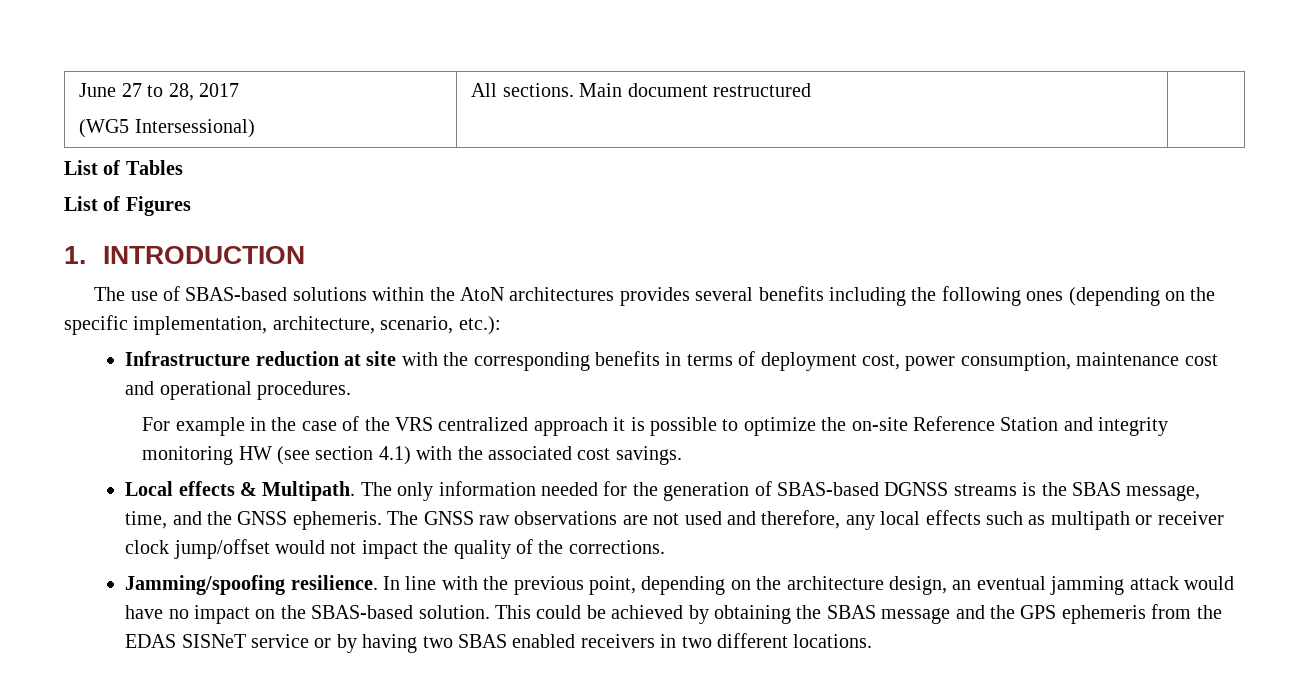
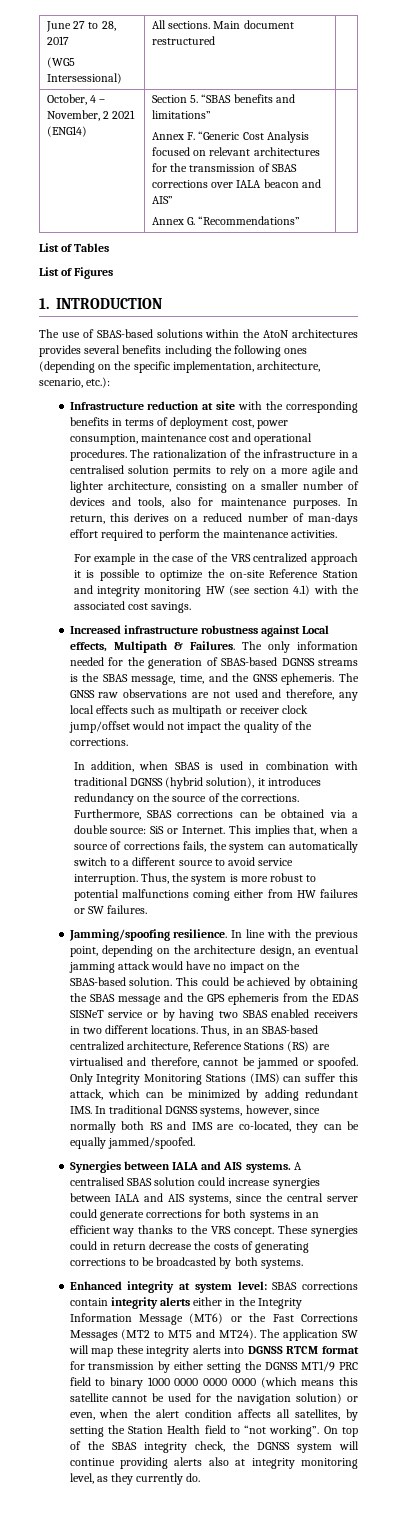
+ October, 4 – November, 2 2021 (ENG14) | Section 5. “SBAS benefits and limitations”
+ Annex F. “Generic Cost Analysis focused on relevant architectures for the transmission of SBAS corrections over IALA beacon and AIS”
+ Annex G. “Recommendations” |
+ The rationalization of the infrastructure in a centralised solution permits to rely on a more agile and lighter architecture, consisting on a smaller number of devices and tools, also for maintenance purposes. In return, this derives on a reduced number of man-days effort required to perform the maintenance activities.
- Local effects & Multipath.
+ Increased infrastructure robustness against Local effects, Multipath & Failures.
+ In addition, when SBAS is used in combination with traditional DGNSS (hybrid solution), it introduces redundancy on the source of the corrections. Furthermore, SBAS corrections can be obtained via a double source: SiS or Internet. This implies that, when a source of corrections fails, the system can automatically switch to a different source to avoid service interruption. Thus, the system is more robust to potential malfunctions coming either from HW failures or SW failures.
+ Thus, in an SBAS-based centralized architecture, Reference Stations (RS) are virtualised and therefore, cannot be jammed or spoofed. Only Integrity Monitoring Stations (IMS) can suffer this attack, which can be minimized by adding redundant IMS. In traditional DGNSS systems, however, since normally both RS and IMS are co-located, they can be equally jammed/spoofed.
+ Synergies between IALA and AIS systems. A centralised SBAS solution could increase synergies between IALA and AIS systems, since the central server could generate corrections for both systems in an efficient way thanks to the VRS concept. These synergies could in return decrease the costs of generating corrections to be broadcasted by both systems.
+ Enhanced integrity at system level: SBAS corrections contain integrity alerts either in the Integrity Information Message (MT6) or the Fast Corrections Messages (MT2 to MT5 and MT24). The application SW will map these integrity alerts into DGNSS RTCM format for transmission by either setting the DGNSS MT1/9 PRC field to binary 1000 0000 0000 0000 (which means this satellite cannot be used for the navigation solution) or even, when the alert condition affects all satellites, by setting the Station Health field to “not working”. On top of the SBAS integrity check, the DGNSS system will continue providing alerts also at integrity monitoring level, as they currently do.

